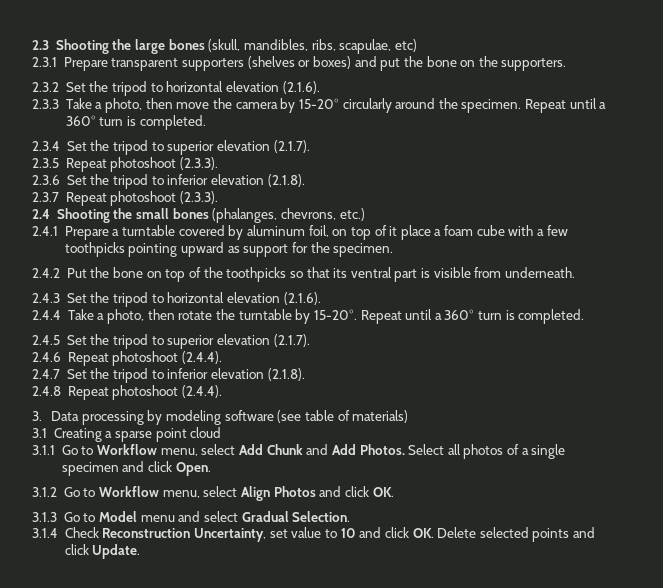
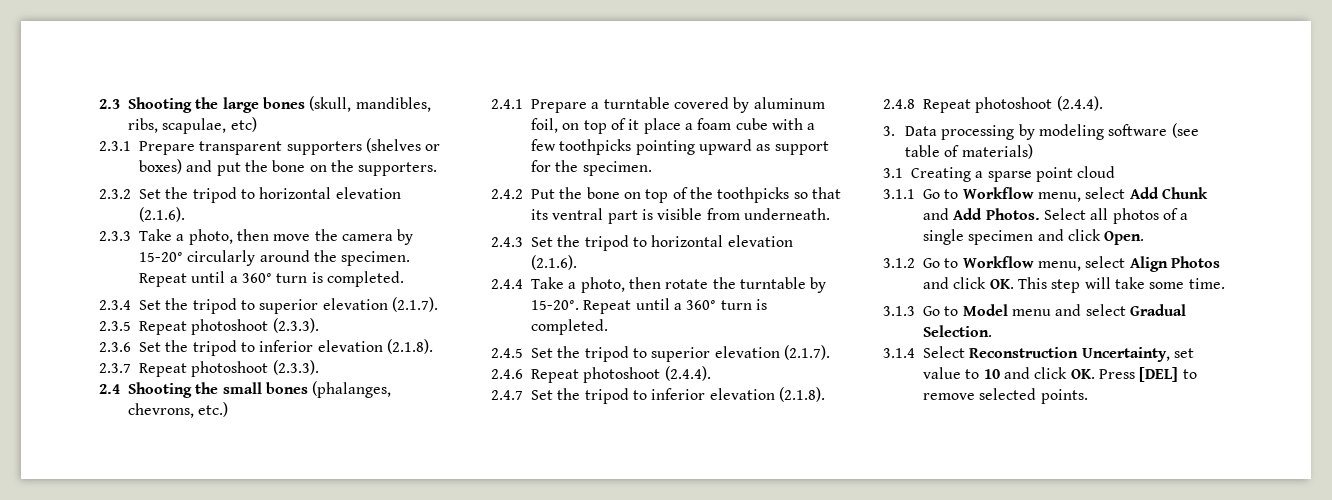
- 3.1.2 Go to Workflow menu, select Align Photos and click OK.
+ 3.1.2 Go to Workflow menu, select Align Photos and click OK. This step will take some time.
- 3.1.4 Check Reconstruction Uncertainty, set value to 10 and click OK. Delete selected points and click Update.
+ 3.1.4 Select Reconstruction Uncertainty, set value to 10 and click OK. Press [DEL] to remove selected points.

